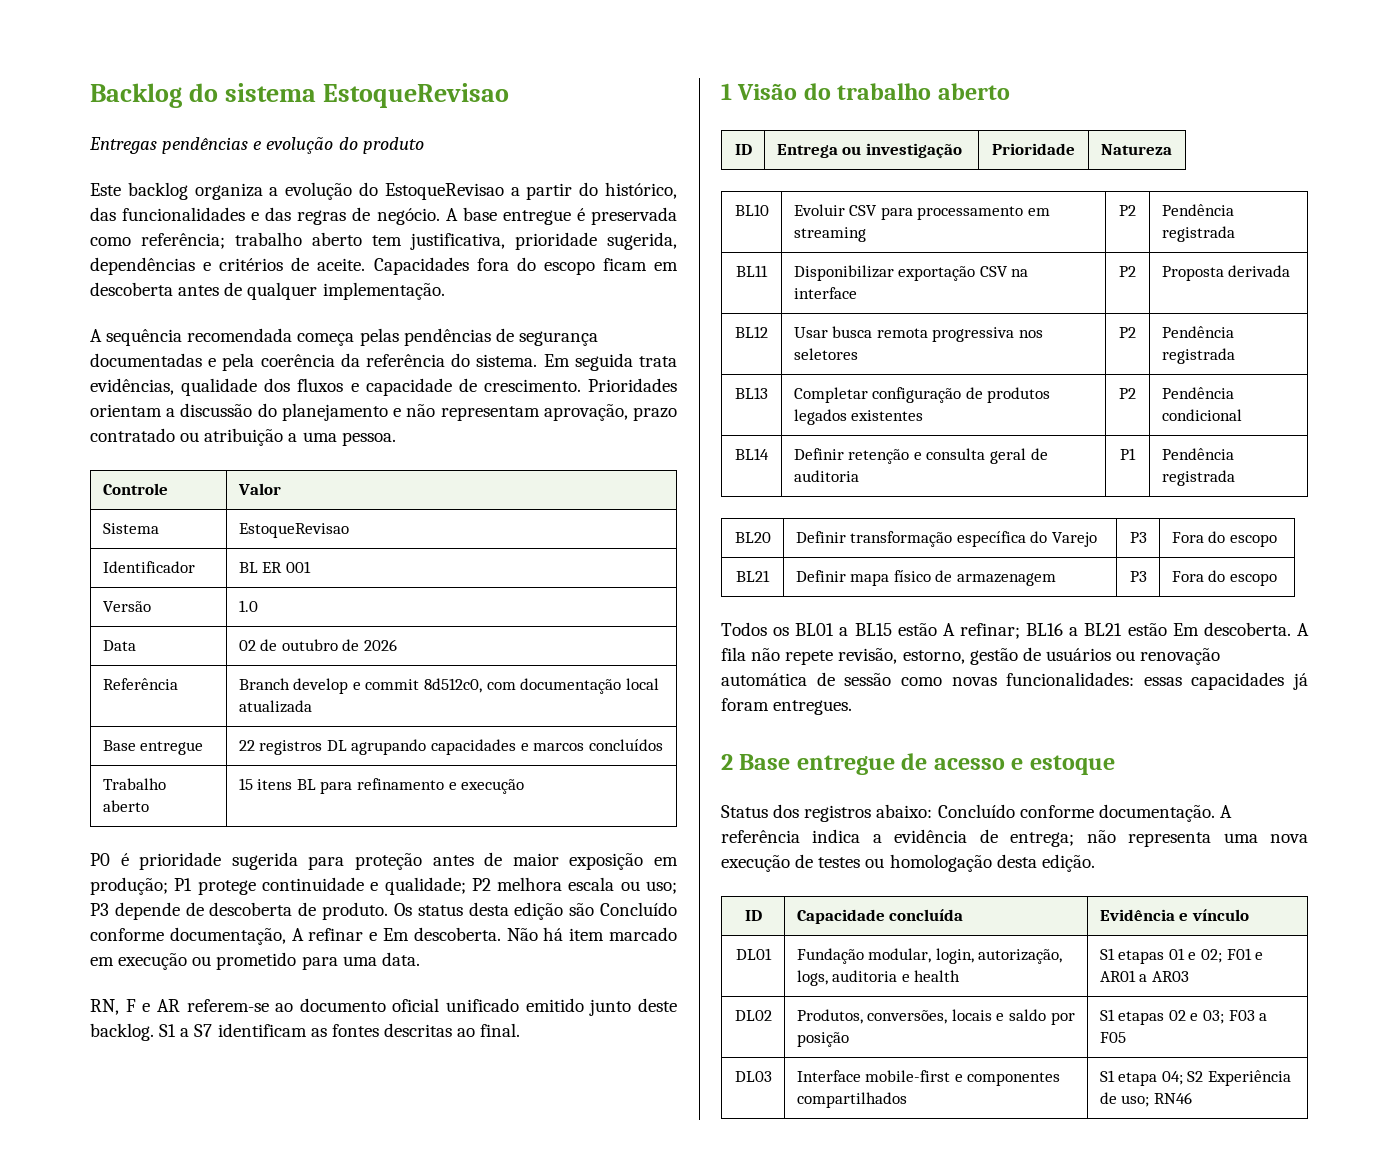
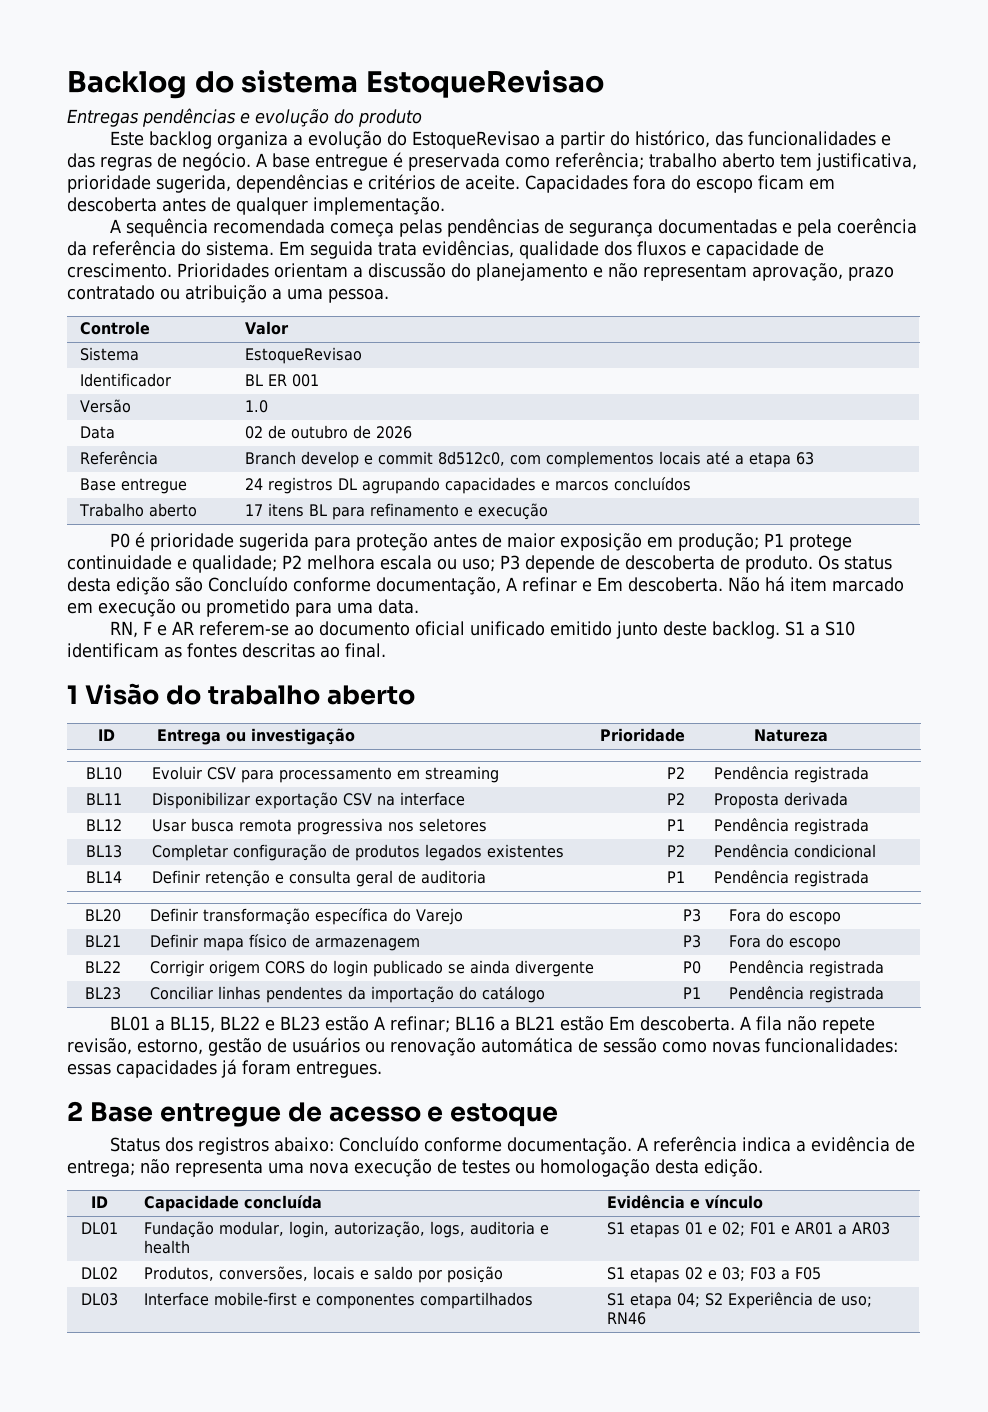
- Referência | Branch develop e commit 8d512c0, com documentação local atualizada
+ Referência | Branch develop e commit 8d512c0, com complementos locais até a etapa 63
- Base entregue | 22 registros DL agrupando capacidades e marcos concluídos
+ Base entregue | 24 registros DL agrupando capacidades e marcos concluídos
- Trabalho aberto | 15 itens BL para refinamento e execução
+ Trabalho aberto | 17 itens BL para refinamento e execução
- S1 a S7 identificam as fontes descritas ao final.
+ S1 a S10 identificam as fontes descritas ao final.
- BL12 | Usar busca remota progressiva nos seletores | P2 | Pendência registrada
+ BL12 | Usar busca remota progressiva nos seletores | P1 | Pendência registrada
- Todos os BL01 a BL15 estão A refinar; BL16 a BL21 estão Em descoberta.
+ BL22 | Corrigir origem CORS do login publicado se ainda divergente | P0 | Pendência registrada
+ BL23 | Conciliar linhas pendentes da importação do catálogo | P1 | Pendência registrada
+ BL01 a BL15, BL22 e BL23 estão A refinar; BL16 a BL21 estão Em descoberta.

